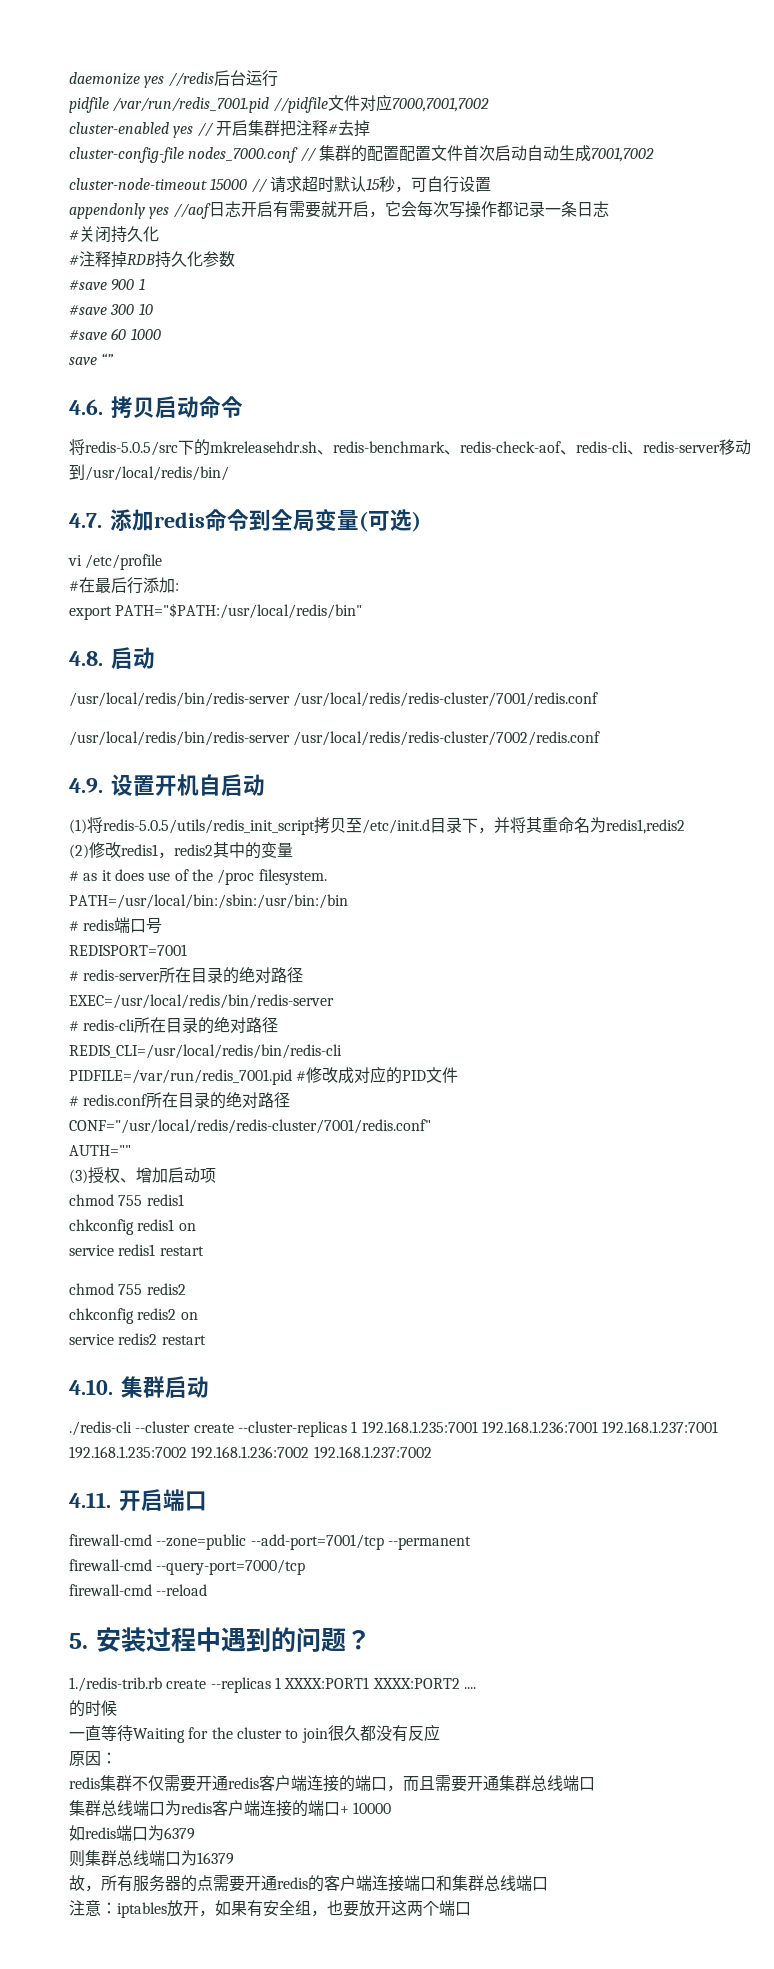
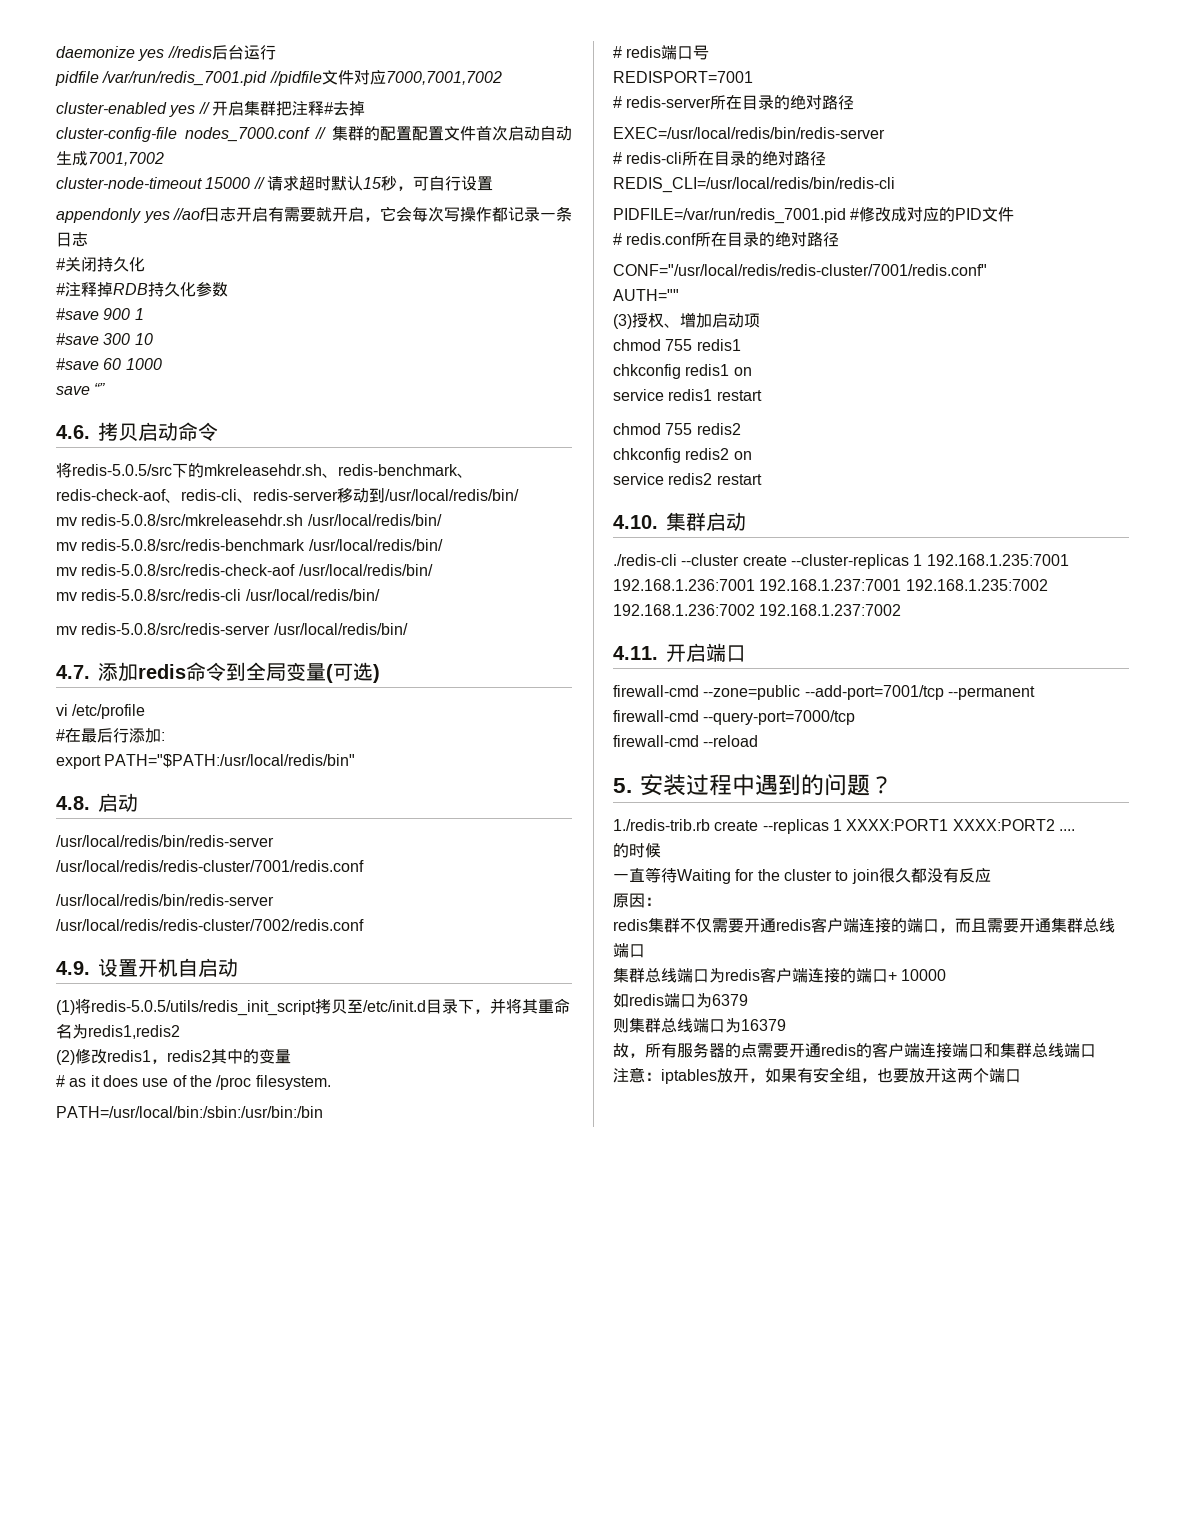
+ mv redis-5.0.8/src/mkreleasehdr.sh /usr/local/redis/bin/
+ mv redis-5.0.8/src/redis-benchmark /usr/local/redis/bin/
+ mv redis-5.0.8/src/redis-check-aof /usr/local/redis/bin/
+ mv redis-5.0.8/src/redis-cli /usr/local/redis/bin/
+ mv redis-5.0.8/src/redis-server /usr/local/redis/bin/

